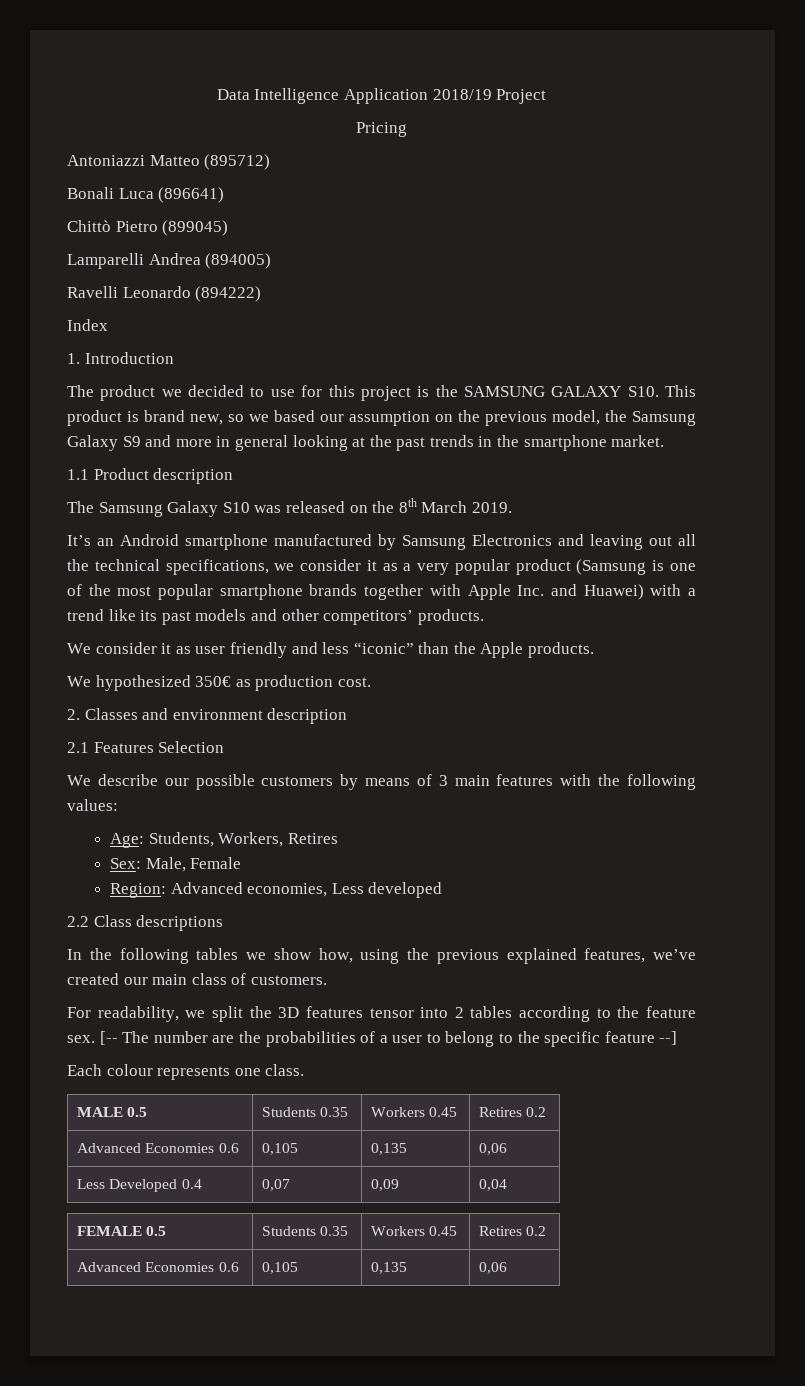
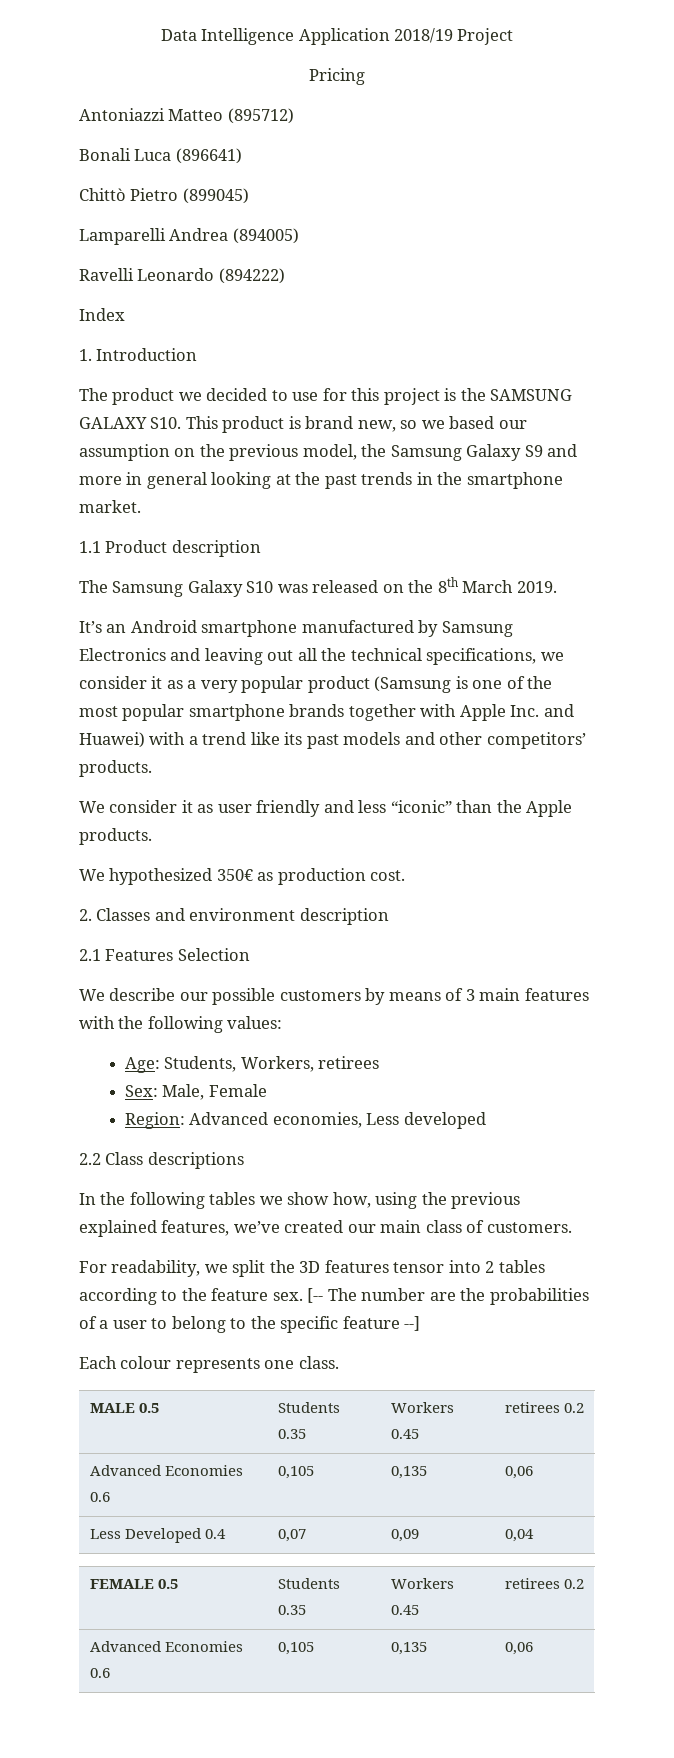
- Age: Students, Workers, Retires
+ Age: Students, Workers, retirees
- MALE 0.5 | Students 0.35 | Workers 0.45 | Retires 0.2
+ MALE 0.5 | Students 0.35 | Workers 0.45 | retirees 0.2
- FEMALE 0.5 | Students 0.35 | Workers 0.45 | Retires 0.2
+ FEMALE 0.5 | Students 0.35 | Workers 0.45 | retirees 0.2

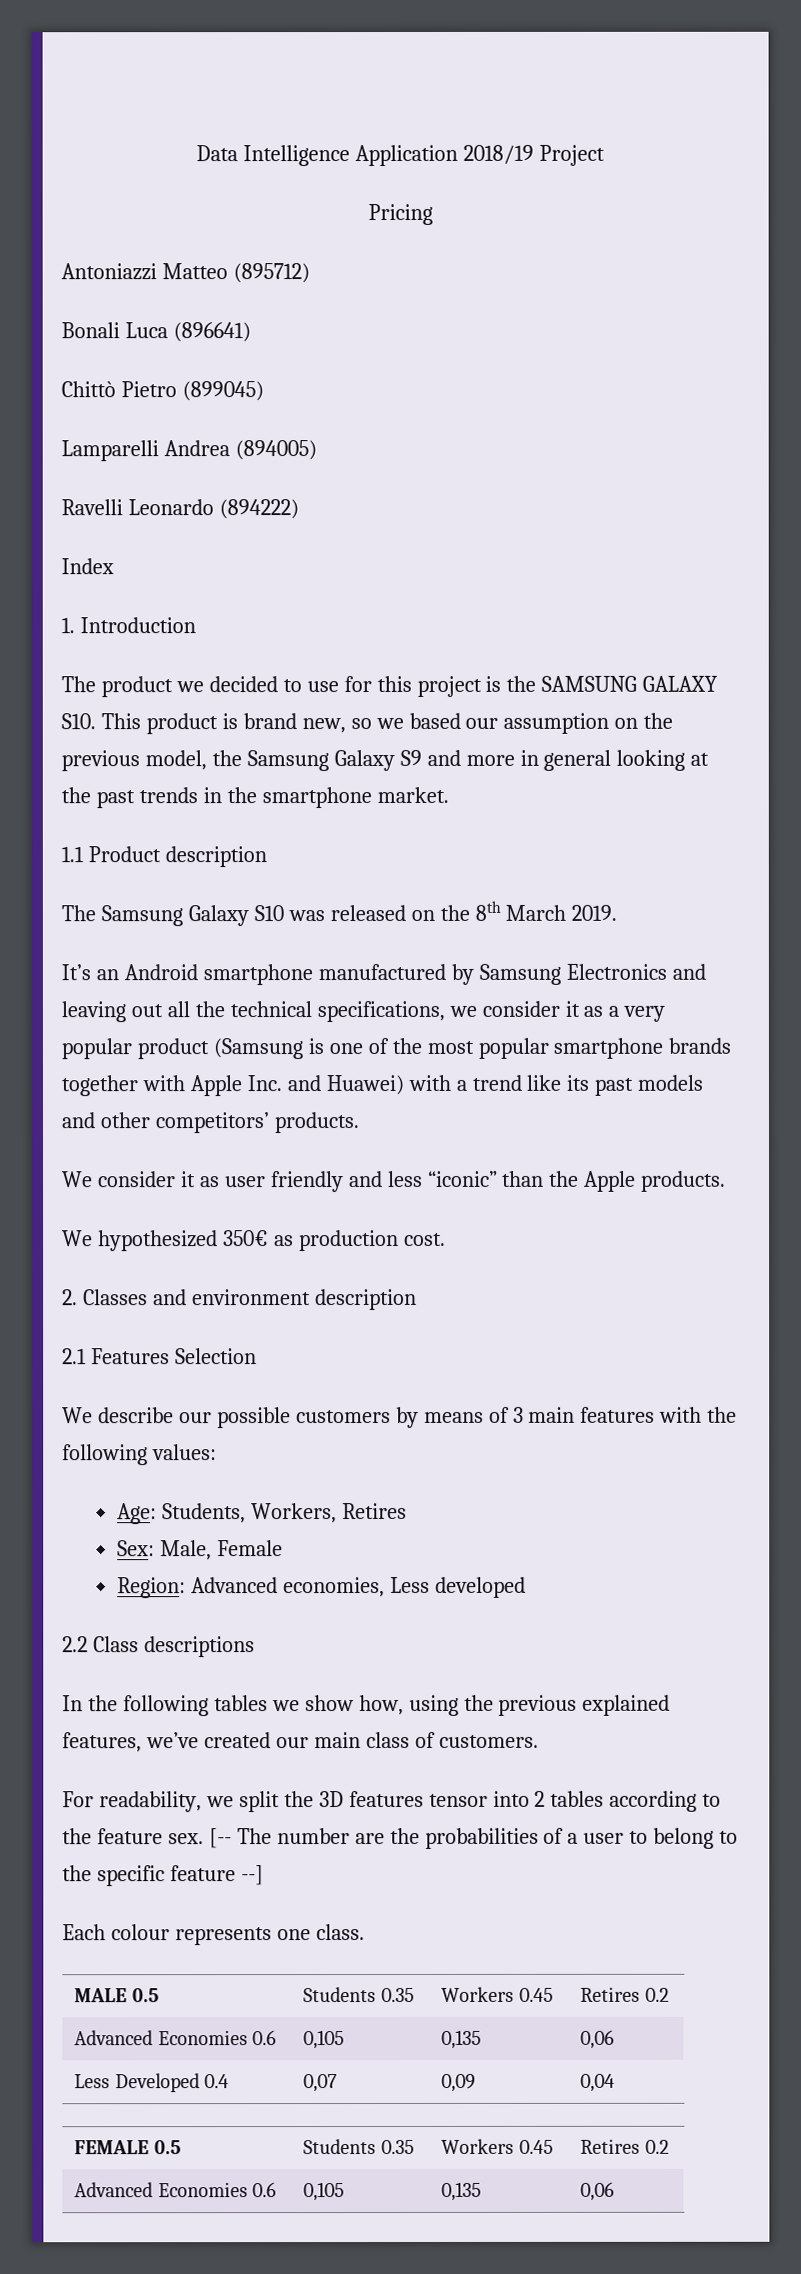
- Age: Students, Workers, retirees
+ Age: Students, Workers, Retires
- MALE 0.5 | Students 0.35 | Workers 0.45 | retirees 0.2
+ MALE 0.5 | Students 0.35 | Workers 0.45 | Retires 0.2
- FEMALE 0.5 | Students 0.35 | Workers 0.45 | retirees 0.2
+ FEMALE 0.5 | Students 0.35 | Workers 0.45 | Retires 0.2

